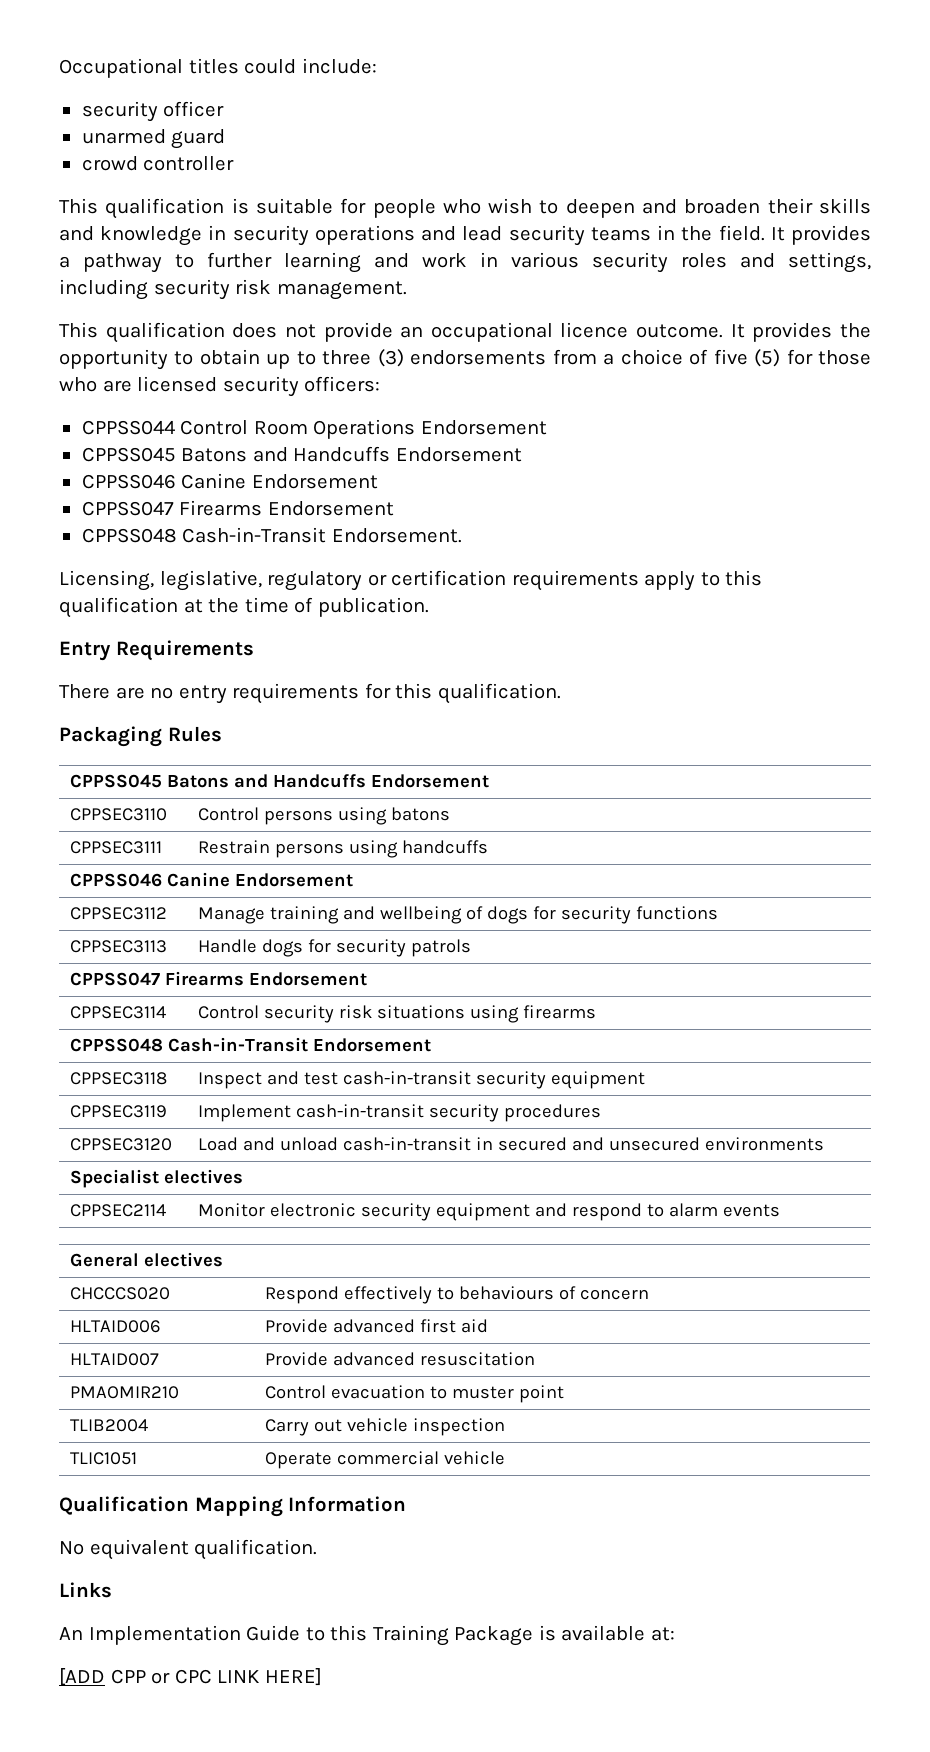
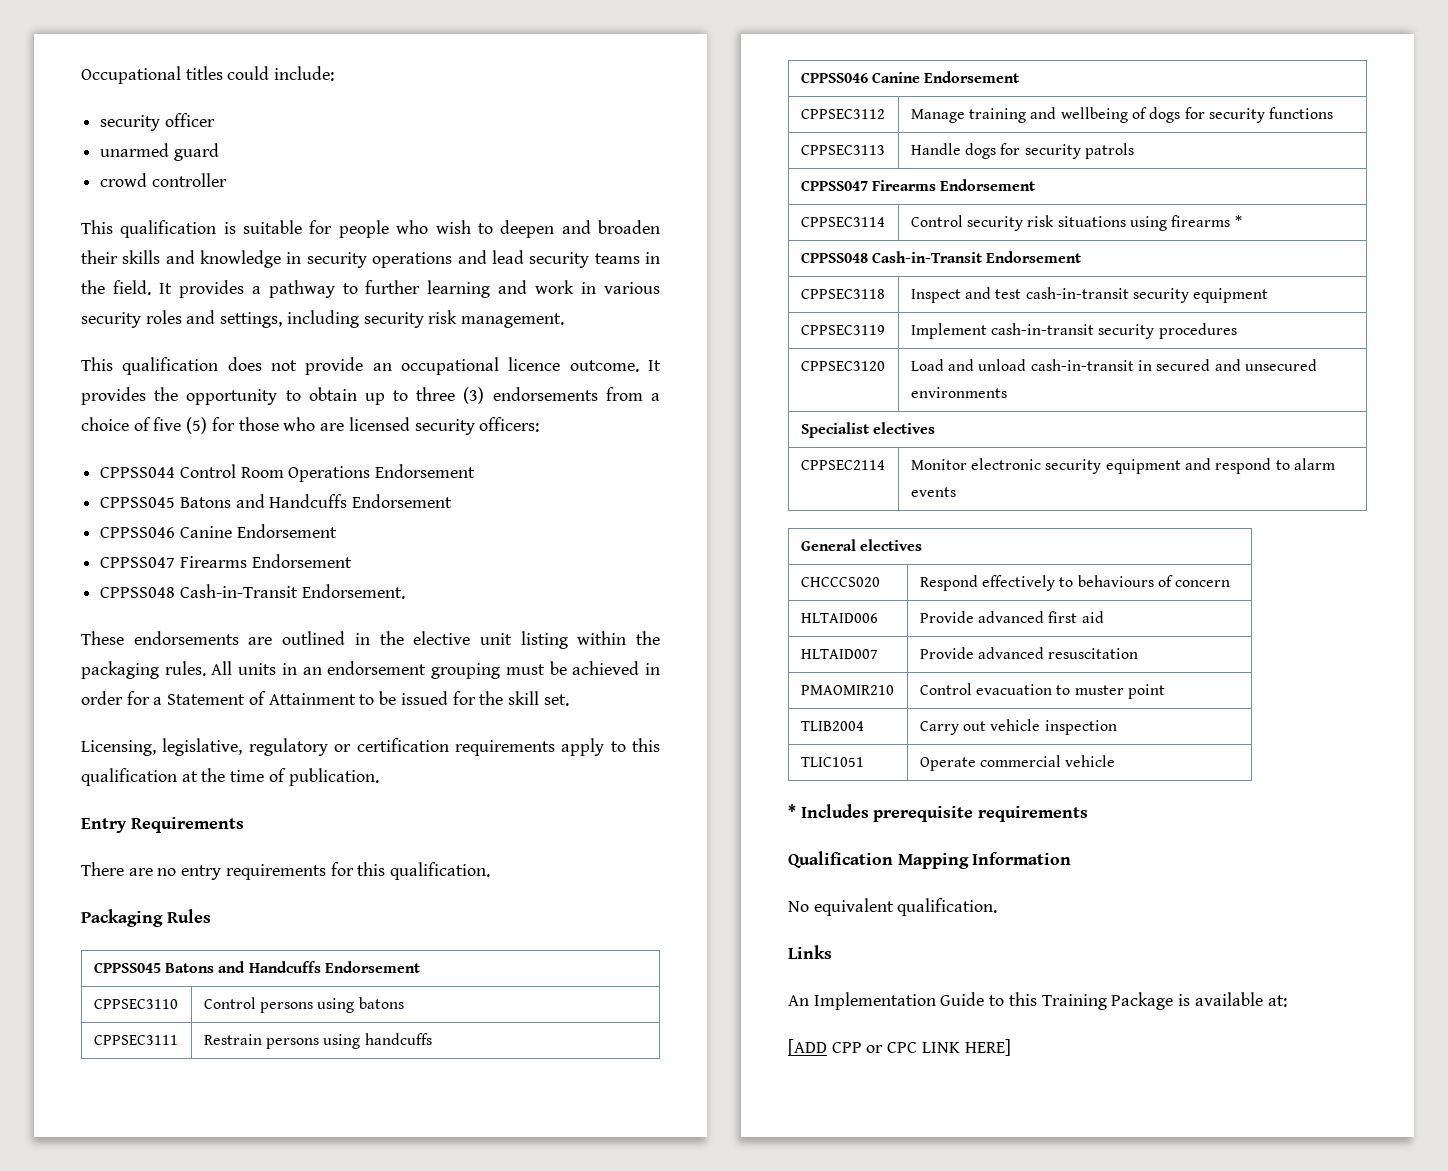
+ These endorsements are outlined in the elective unit listing within the packaging rules. All units in an endorsement grouping must be achieved in order for a Statement of Attainment to be issued for the skill set.
- CPPSEC3114 | Control security risk situations using firearms
+ CPPSEC3114 | Control security risk situations using firearms *
+ * Includes prerequisite requirements

